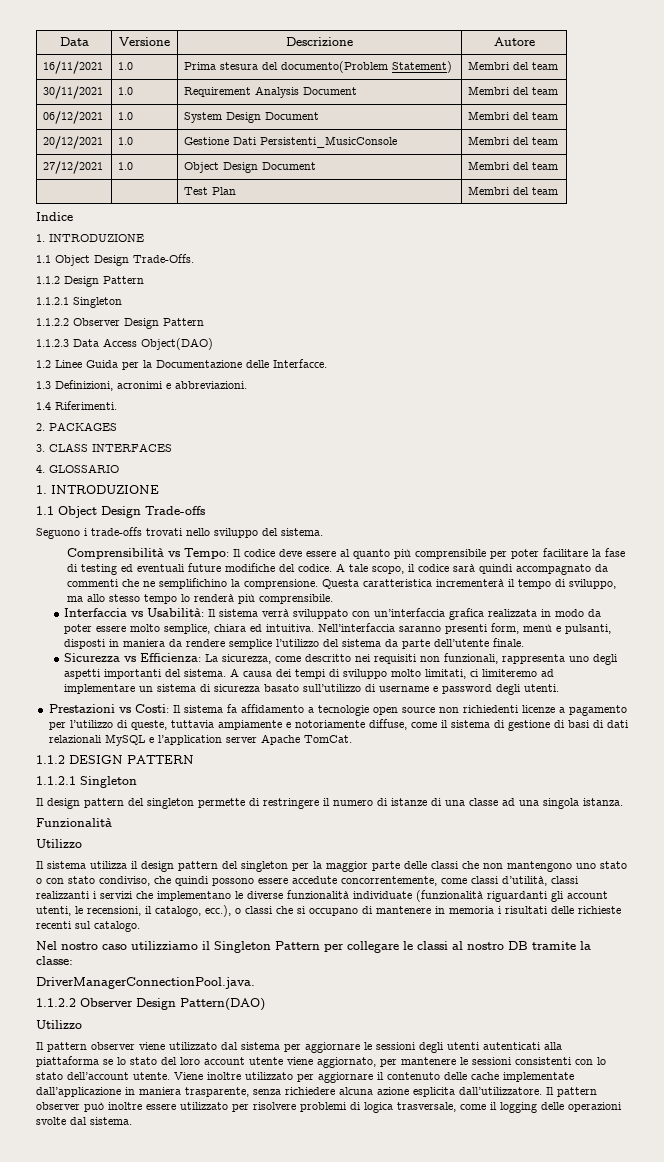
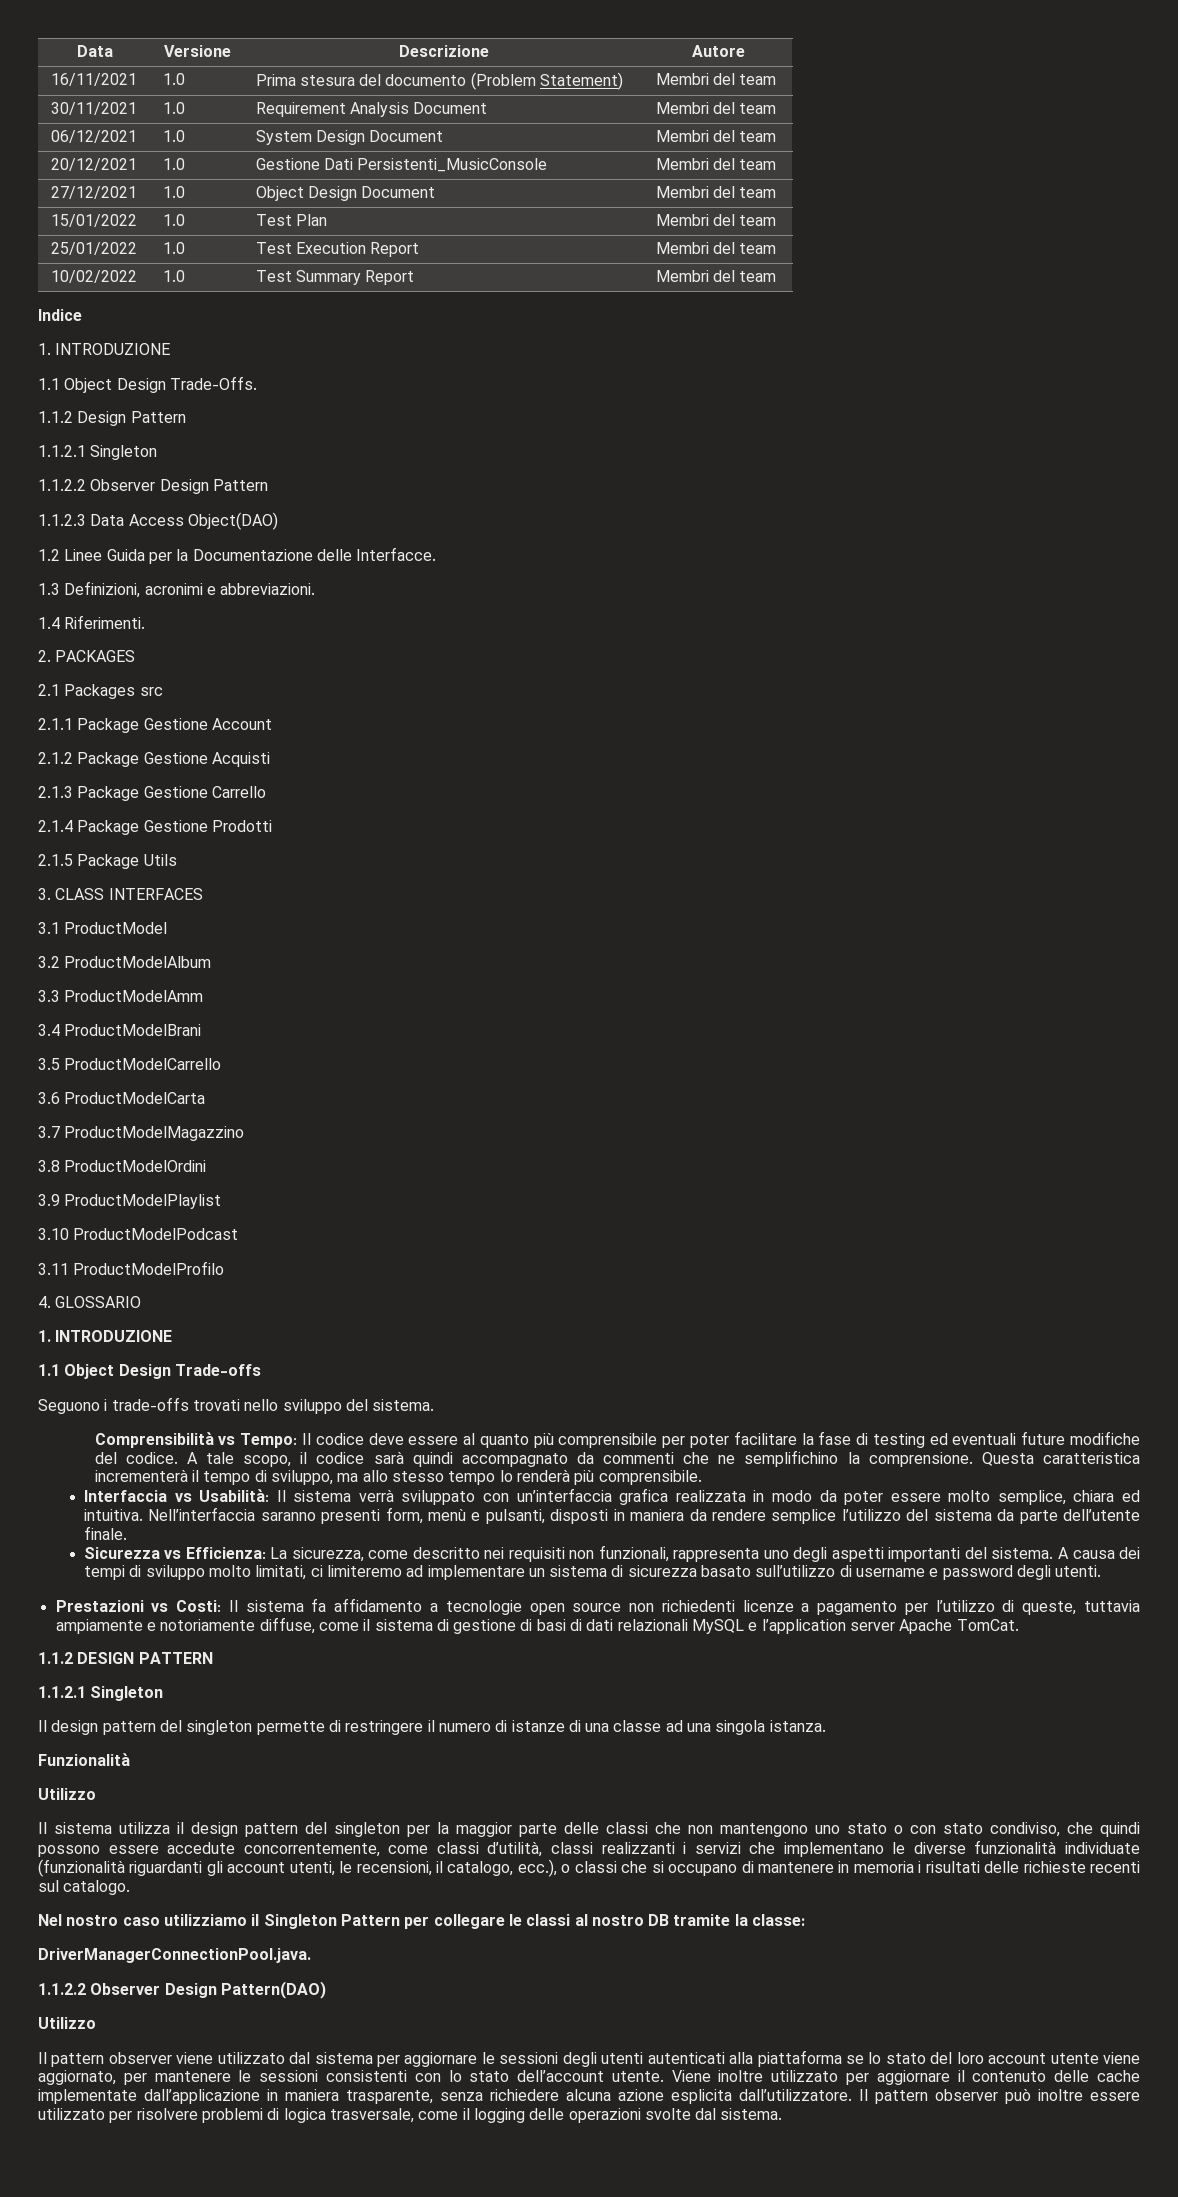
- 16/11/2021 | 1.0 | Prima stesura del documento(Problem Statement) | Membri del team
+ 16/11/2021 | 1.0 | Prima stesura del documento (Problem Statement) | Membri del team
- | | Test Plan | Membri del team
+ 15/01/2022 | 1.0 | Test Plan | Membri del team
+ 25/01/2022 | 1.0 | Test Execution Report | Membri del team
+ 10/02/2022 | 1.0 | Test Summary Report | Membri del team
+ 2.1 Packages src
+ 2.1.1 Package Gestione Account
+ 2.1.2 Package Gestione Acquisti
+ 2.1.3 Package Gestione Carrello
+ 2.1.4 Package Gestione Prodotti
+ 2.1.5 Package Utils
  3. CLASS INTERFACES
+ 3.1 ProductModel
+ 3.2 ProductModelAlbum
+ 3.3 ProductModelAmm
+ 3.4 ProductModelBrani
+ 3.5 ProductModelCarrello
+ 3.6 ProductModelCarta
+ 3.7 ProductModelMagazzino
+ 3.8 ProductModelOrdini
+ 3.9 ProductModelPlaylist
+ 3.10 ProductModelPodcast
+ 3.11 ProductModelProfilo

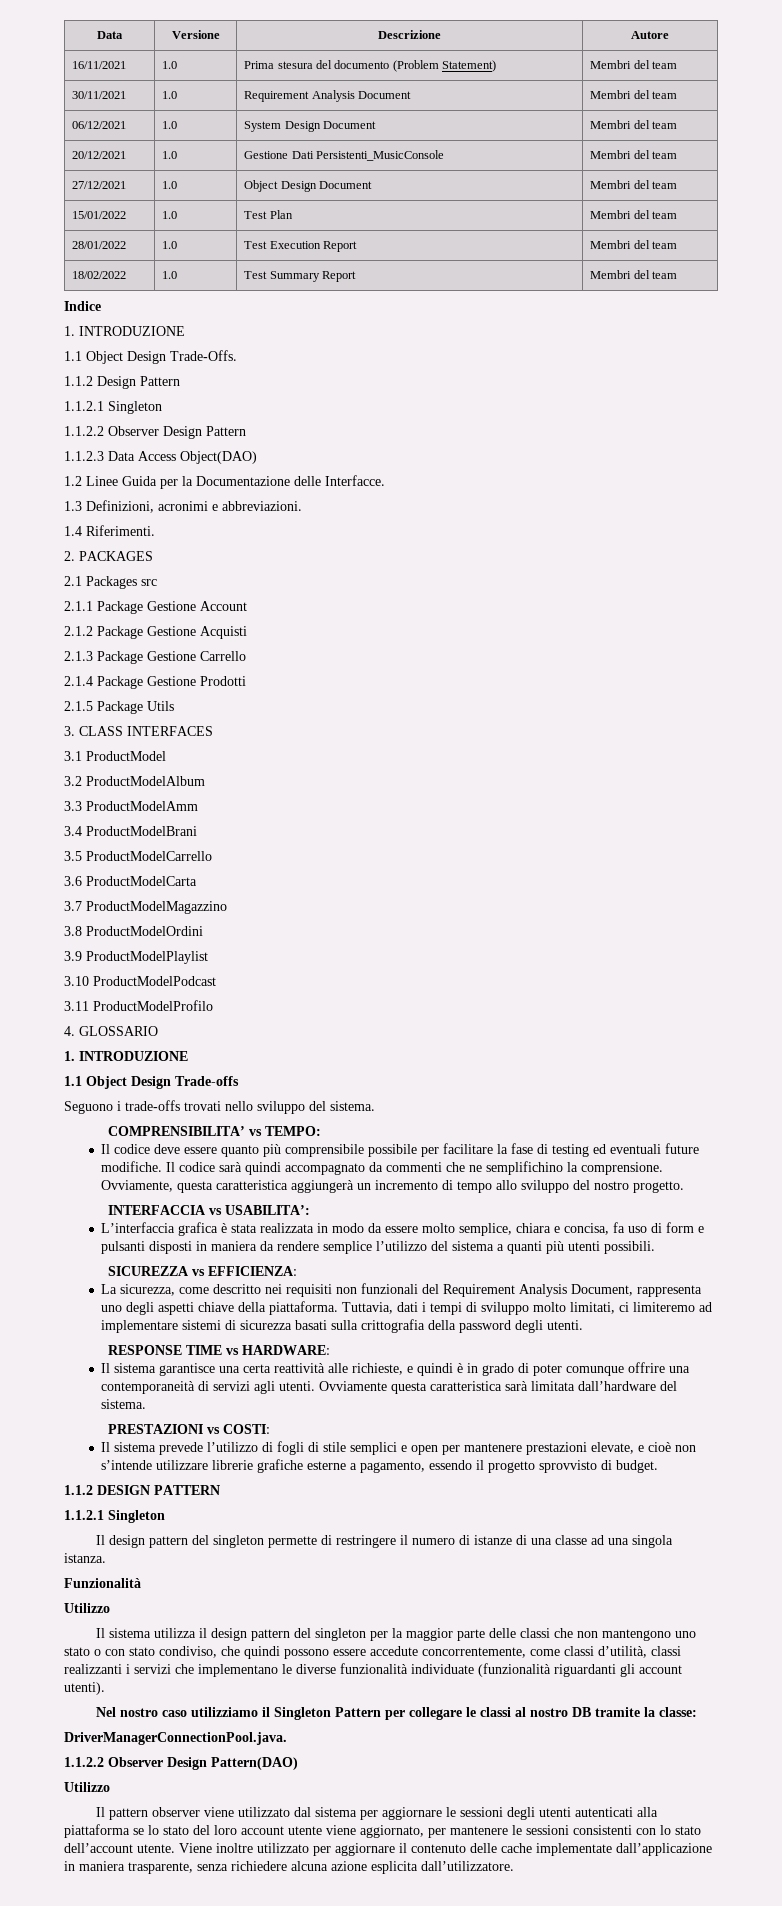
- 25/01/2022 | 1.0 | Test Execution Report | Membri del team
+ 28/01/2022 | 1.0 | Test Execution Report | Membri del team
- 10/02/2022 | 1.0 | Test Summary Report | Membri del team
+ 18/02/2022 | 1.0 | Test Summary Report | Membri del team
- Comprensibilità vs Tempo: Il codice deve essere al quanto più comprensibile per poter facilitare la fase di testing ed eventuali future modifiche del codice. A tale scopo, il codice sarà quindi accompagnato da commenti che ne semplifichino la comprensione.
+ COMPRENSIBILITA’ vs TEMPO:
+ Il codice deve essere quanto più comprensibile possibile per facilitare la fase di testing ed eventuali future modifiche. Il codice sarà quindi accompagnato da commenti che ne semplifichino la comprensione.
- Questa caratteristica incrementerà il tempo di sviluppo, ma allo stesso tempo lo renderà più comprensibile.
- Interfaccia vs Usabilità: Il sistema verrà sviluppato con un’interfaccia grafica realizzata in modo da poter essere molto semplice, chiara ed intuitiva. Nell’interfaccia saranno presenti form, menù e pulsanti, disposti in maniera da rendere semplice l’utilizzo del sistema da parte dell’utente finale.
- Sicurezza vs Efficienza: La sicurezza, come descritto nei requisiti non funzionali, rappresenta uno degli aspetti importanti del sistema. A causa dei tempi di sviluppo molto limitati, ci limiteremo ad implementare un sistema di sicurezza basato sull’utilizzo di username e password degli utenti.
- Prestazioni vs Costi: Il sistema fa affidamento a tecnologie open source non richiedenti licenze a pagamento per l’utilizzo di queste, tuttavia ampiamente e notoriamente diffuse, come il sistema di gestione di basi di dati relazionali MySQL e l’application server Apache TomCat.
+ Ovviamente, questa caratteristica aggiungerà un incremento di tempo allo sviluppo del nostro progetto.
+ INTERFACCIA vs USABILITA’:
+ L’interfaccia grafica è stata realizzata in modo da essere molto semplice, chiara e concisa, fa uso di form e pulsanti disposti in maniera da rendere semplice l’utilizzo del sistema a quanti più utenti possibili.
+ SICUREZZA vs EFFICIENZA:
+ La sicurezza, come descritto nei requisiti non funzionali del Requirement Analysis Document, rappresenta uno degli aspetti chiave della piattaforma. Tuttavia, dati i tempi di sviluppo molto limitati, ci limiteremo ad implementare sistemi di sicurezza basati sulla crittografia della password degli utenti.
+ RESPONSE TIME vs HARDWARE:
+ Il sistema garantisce una certa reattività alle richieste, e quindi è in grado di poter comunque offrire una contemporaneità di servizi agli utenti. Ovviamente questa caratteristica sarà limitata dall’hardware del sistema.
+ PRESTAZIONI vs COSTI:
+ Il sistema prevede l’utilizzo di fogli di stile semplici e open per mantenere prestazioni elevate, e cioè non s’intende utilizzare librerie grafiche esterne a pagamento, essendo il progetto sprovvisto di budget.
- Il sistema utilizza il design pattern del singleton per la maggior parte delle classi che non mantengono uno stato o con stato condiviso, che quindi possono essere accedute concorrentemente, come classi d’utilità, classi realizzanti i servizi che implementano le diverse funzionalità individuate (funzionalità riguardanti gli account utenti, le recensioni, il catalogo, ecc.), o classi che si occupano di mantenere in memoria i risultati delle richieste recenti sul catalogo.
+ Il sistema utilizza il design pattern del singleton per la maggior parte delle classi che non mantengono uno stato o con stato condiviso, che quindi possono essere accedute concorrentemente, come classi d’utilità, classi realizzanti i servizi che implementano le diverse funzionalità individuate (funzionalità riguardanti gli account utenti).
- Il pattern observer può inoltre essere utilizzato per risolvere problemi di logica trasversale, come il logging delle operazioni svolte dal sistema.

